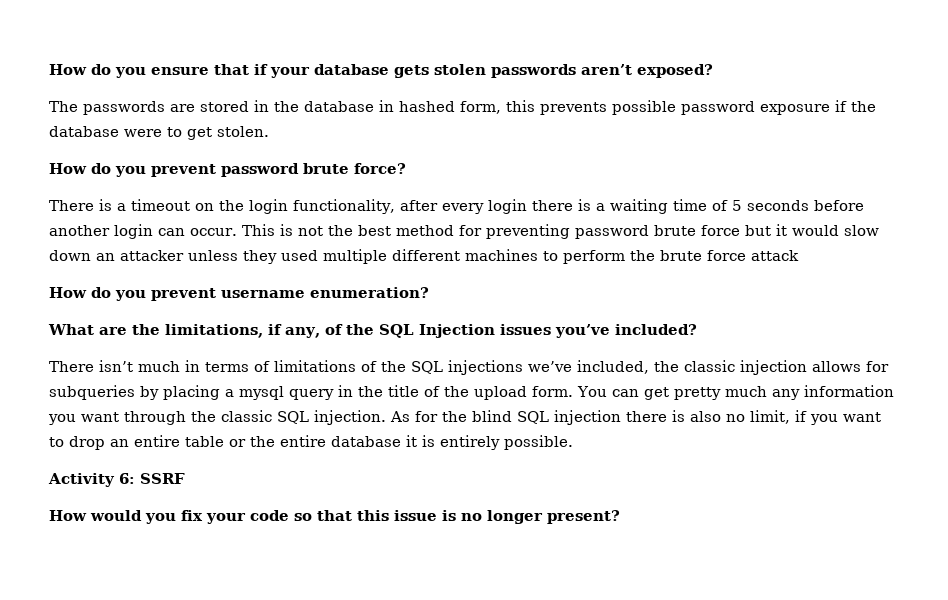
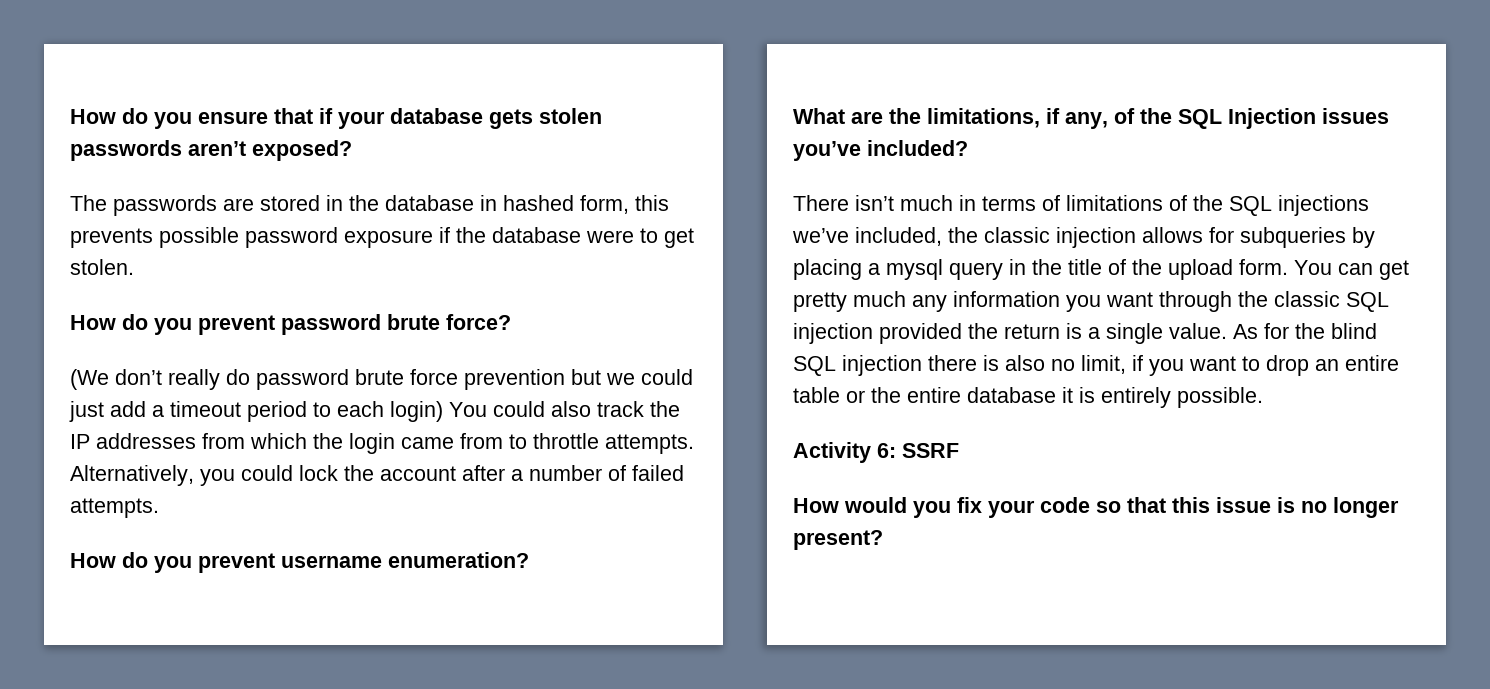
- There is a timeout on the login functionality, after every login there is a waiting time of 5 seconds before another login can occur. This is not the best method for preventing password brute force but it would slow down an attacker unless they used multiple different machines to perform the brute force attack
+ (We don’t really do password brute force prevention but we could just add a timeout period to each login) You could also track the IP addresses from which the login came from to throttle attempts. Alternatively, you could lock the account after a number of failed attempts.
- You can get pretty much any information you want through the classic SQL injection.
+ You can get pretty much any information you want through the classic SQL injection provided the return is a single value.

